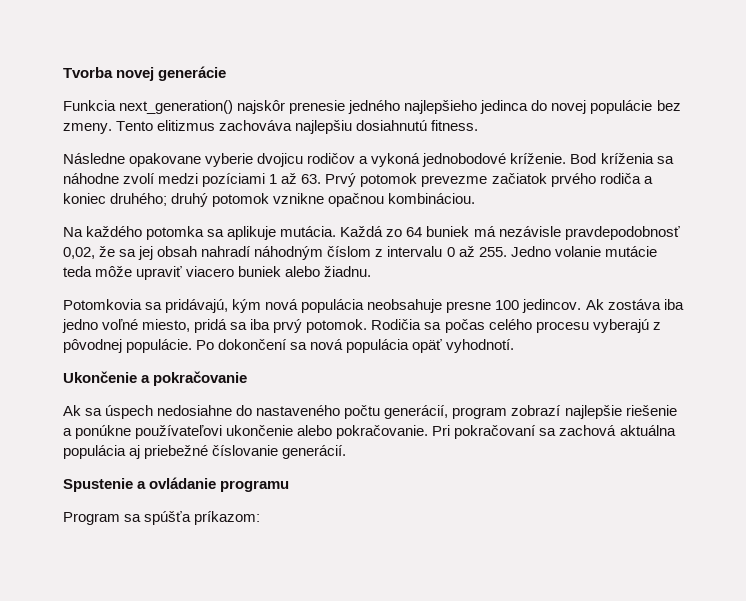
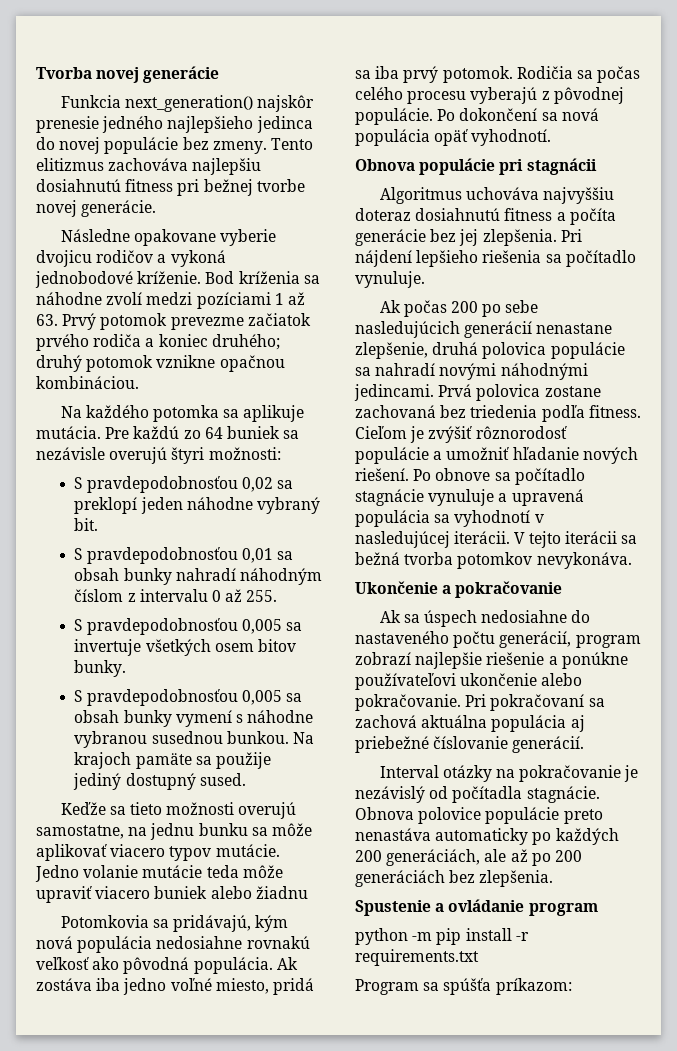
- Tento elitizmus zachováva najlepšiu dosiahnutú fitness.
+ Tento elitizmus zachováva najlepšiu dosiahnutú fitness pri bežnej tvorbe novej generácie.
- Každá zo 64 buniek má nezávisle pravdepodobnosť 0,02, že sa jej obsah nahradí náhodným číslom z intervalu 0 až 255. Jedno volanie mutácie teda môže upraviť viacero buniek alebo žiadnu.
+ Pre každú zo 64 buniek sa nezávisle overujú štyri možnosti:
+ S pravdepodobnosťou 0,02 sa preklopí jeden náhodne vybraný bit.
+ S pravdepodobnosťou 0,01 sa obsah bunky nahradí náhodným číslom z intervalu 0 až 255.
+ S pravdepodobnosťou 0,005 sa invertuje všetkých osem bitov bunky.
+ S pravdepodobnosťou 0,005 sa obsah bunky vymení s náhodne vybranou susednou bunkou. Na krajoch pamäte sa použije jediný dostupný sused.
+ Keďže sa tieto možnosti overujú samostatne, na jednu bunku sa môže aplikovať viacero typov mutácie. Jedno volanie mutácie teda môže upraviť viacero buniek alebo žiadnu
- Potomkovia sa pridávajú, kým nová populácia neobsahuje presne 100 jedincov.
+ Potomkovia sa pridávajú, kým nová populácia nedosiahne rovnakú veľkosť ako pôvodná populácia.
+ Obnova populácie pri stagnácii
+ Algoritmus uchováva najvyššiu doteraz dosiahnutú fitness a počíta generácie bez jej zlepšenia. Pri nájdení lepšieho riešenia sa počítadlo vynuluje.
+ Ak počas 200 po sebe nasledujúcich generácií nenastane zlepšenie, druhá polovica populácie sa nahradí novými náhodnými jedincami. Prvá polovica zostane zachovaná bez triedenia podľa fitness. Cieľom je zvýšiť rôznorodosť populácie a umožniť hľadanie nových riešení. Po obnove sa počítadlo stagnácie vynuluje a upravená populácia sa vyhodnotí v nasledujúcej iterácii. V tejto iterácii sa bežná tvorba potomkov nevykonáva.
- Spustenie a ovládanie programu
+ Interval otázky na pokračovanie je nezávislý od počítadla stagnácie. Obnova polovice populácie preto nenastáva automaticky po každých 200 generáciách, ale až po 200 generáciách bez zlepšenia.
+ Spustenie a ovládanie program
+ python -m pip install -r requirements.txt

